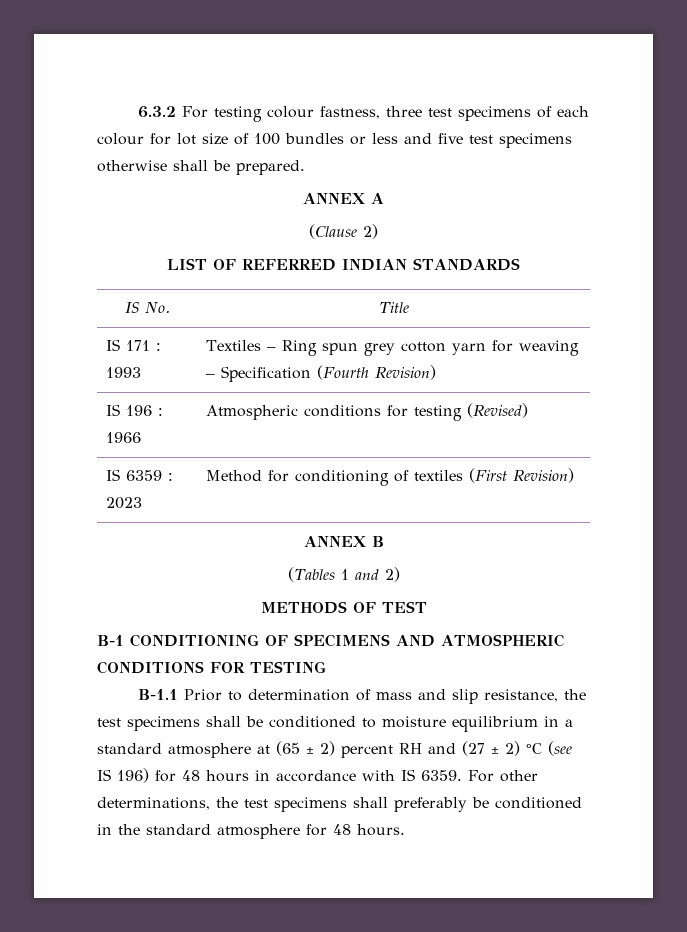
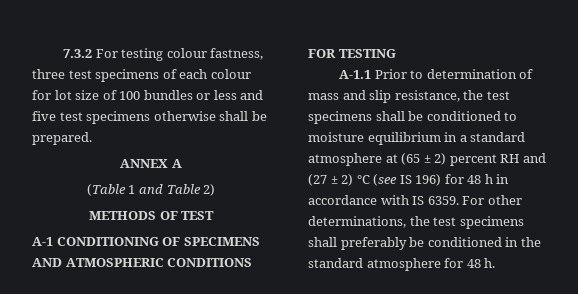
- 6.3.2 For testing colour fastness, three test specimens of each colour for lot size of 100 bundles or less and five test specimens otherwise shall be prepared.
+ 7.3.2 For testing colour fastness, three test specimens of each colour for lot size of 100 bundles or less and five test specimens otherwise shall be prepared.
- (Clause 2)
- LIST OF REFERRED INDIAN STANDARDS
- IS No. | Title
- IS 171 : 1993 | Textiles – Ring spun grey cotton yarn for weaving – Specification (Fourth Revision)
- IS 196 : 1966 | Atmospheric conditions for testing (Revised)
- IS 6359 : 2023 | Method for conditioning of textiles (First Revision)
- ANNEX B
- (Tables 1 and 2)
+ (Table 1 and Table 2)
- B-1 CONDITIONING OF SPECIMENS AND ATMOSPHERIC CONDITIONS FOR TESTING
+ A-1 CONDITIONING OF SPECIMENS AND ATMOSPHERIC CONDITIONS FOR TESTING
- B-1.1 Prior to determination of mass and slip resistance, the test specimens shall be conditioned to moisture equilibrium in a standard atmosphere at (65 ± 2) percent RH and (27 ± 2) °C (see IS 196) for 48 hours in accordance with IS 6359.
+ A-1.1 Prior to determination of mass and slip resistance, the test specimens shall be conditioned to moisture equilibrium in a standard atmosphere at (65 ± 2) percent RH and (27 ± 2) °C (see IS 196) for 48 h in accordance with IS 6359.
- For other determinations, the test specimens shall preferably be conditioned in the standard atmosphere for 48 hours.
+ For other determinations, the test specimens shall preferably be conditioned in the standard atmosphere for 48 h.

